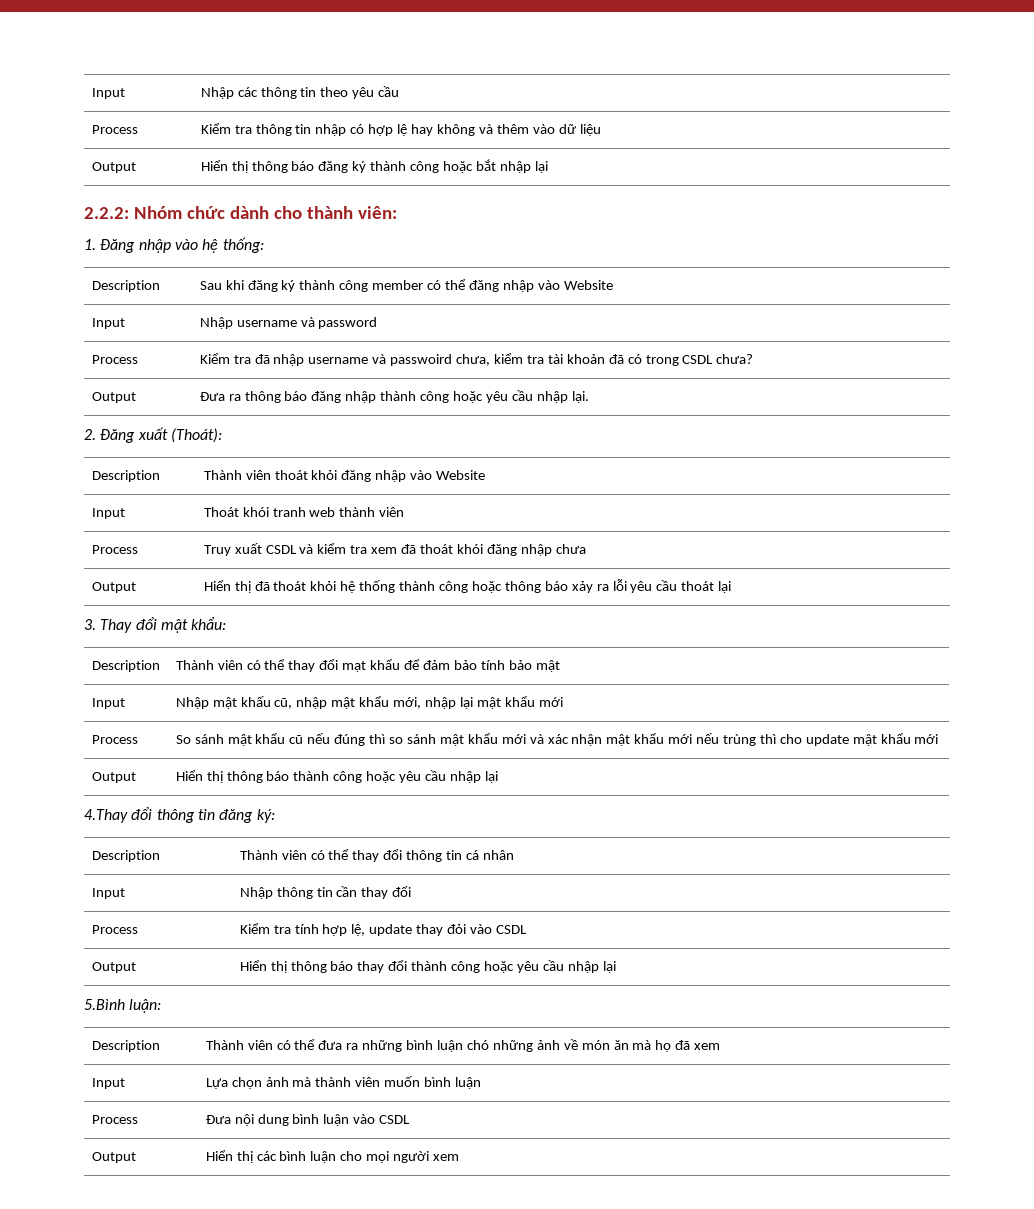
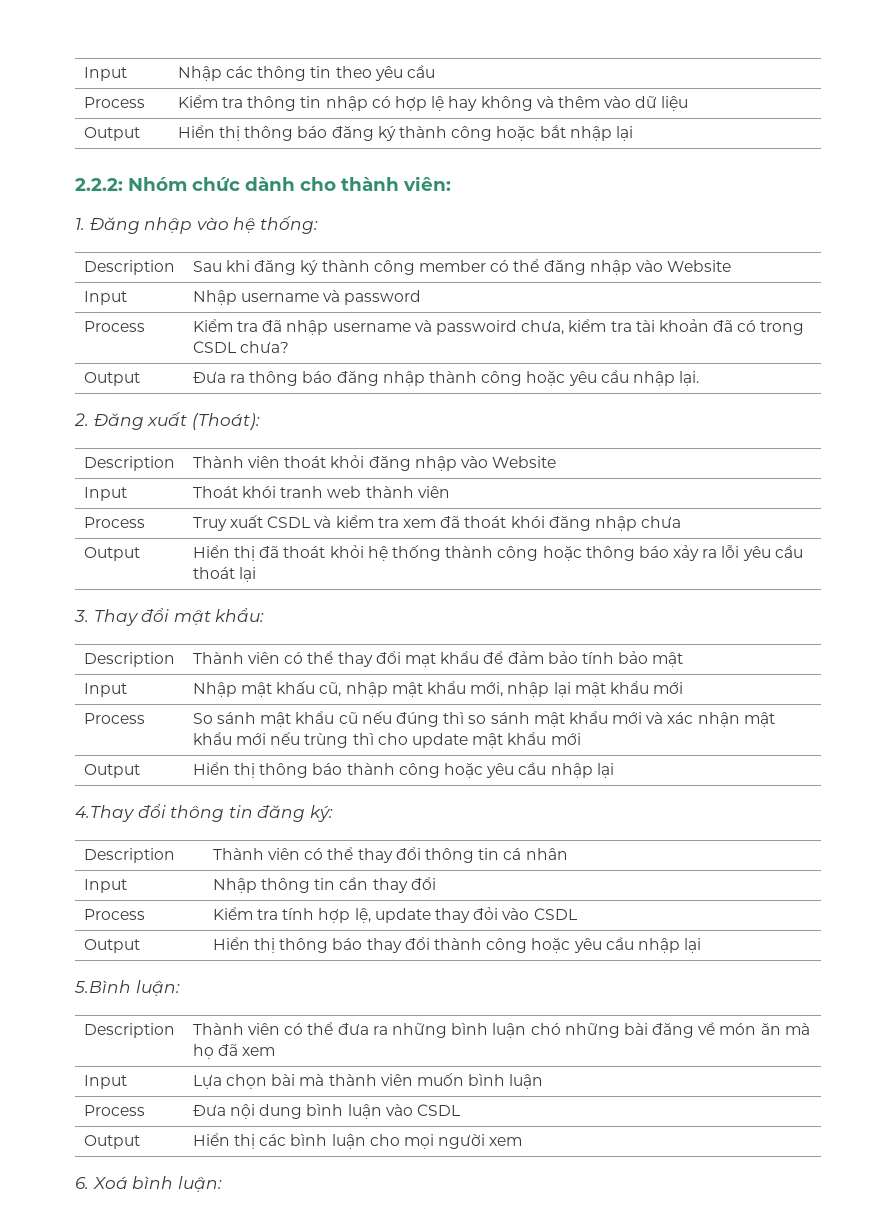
- Description | Thành viên có thể đưa ra những bình luận chó những ảnh về món ăn mà họ đã xem
+ Description | Thành viên có thể đưa ra những bình luận chó những bài đăng về món ăn mà họ đã xem
- Input | Lựa chọn ảnh mà thành viên muốn bình luận
+ Input | Lựa chọn bài mà thành viên muốn bình luận
+ 6. Xoá bình luận:

